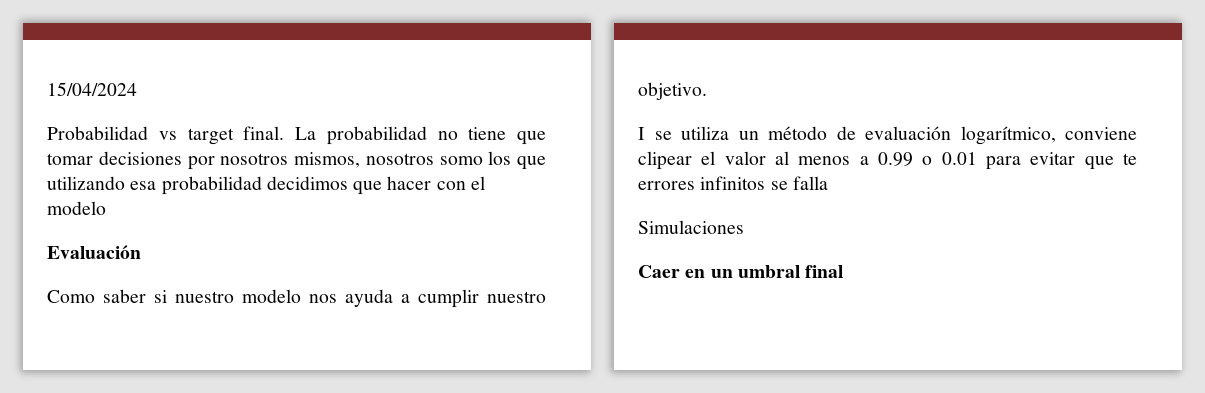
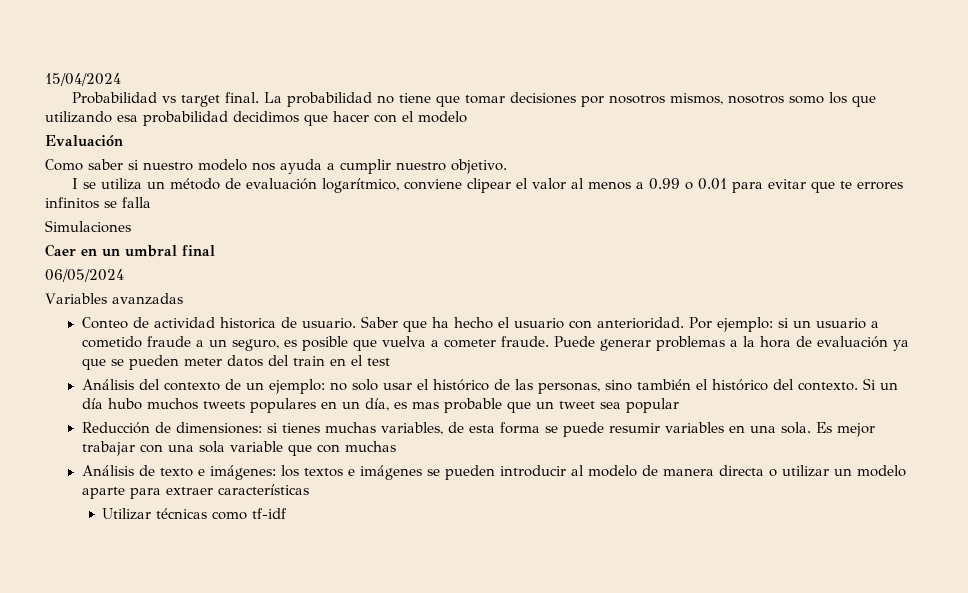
+ 06/05/2024
+ Variables avanzadas
+ Conteo de actividad historica de usuario. Saber que ha hecho el usuario con anterioridad. Por ejemplo: si un usuario a cometido fraude a un seguro, es posible que vuelva a cometer fraude. Puede generar problemas a la hora de evaluación ya que se pueden meter datos del train en el test
+ Análisis del contexto de un ejemplo: no solo usar el histórico de las personas, sino también el histórico del contexto. Si un día hubo muchos tweets populares en un día, es mas probable que un tweet sea popular
+ Reducción de dimensiones: si tienes muchas variables, de esta forma se puede resumir variables en una sola. Es mejor trabajar con una sola variable que con muchas
+ Análisis de texto e imágenes: los textos e imágenes se pueden introducir al modelo de manera directa o utilizar un modelo aparte para extraer características
+ Utilizar técnicas como tf-idf

